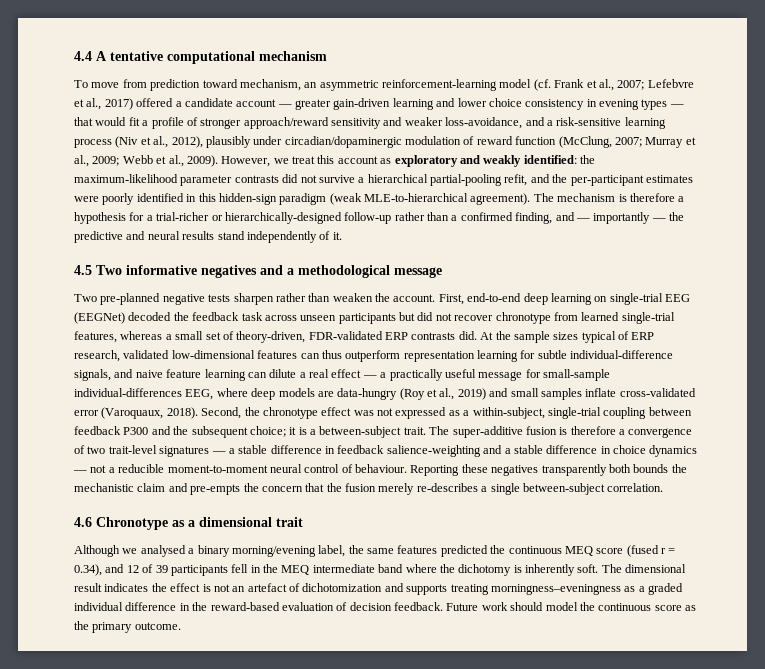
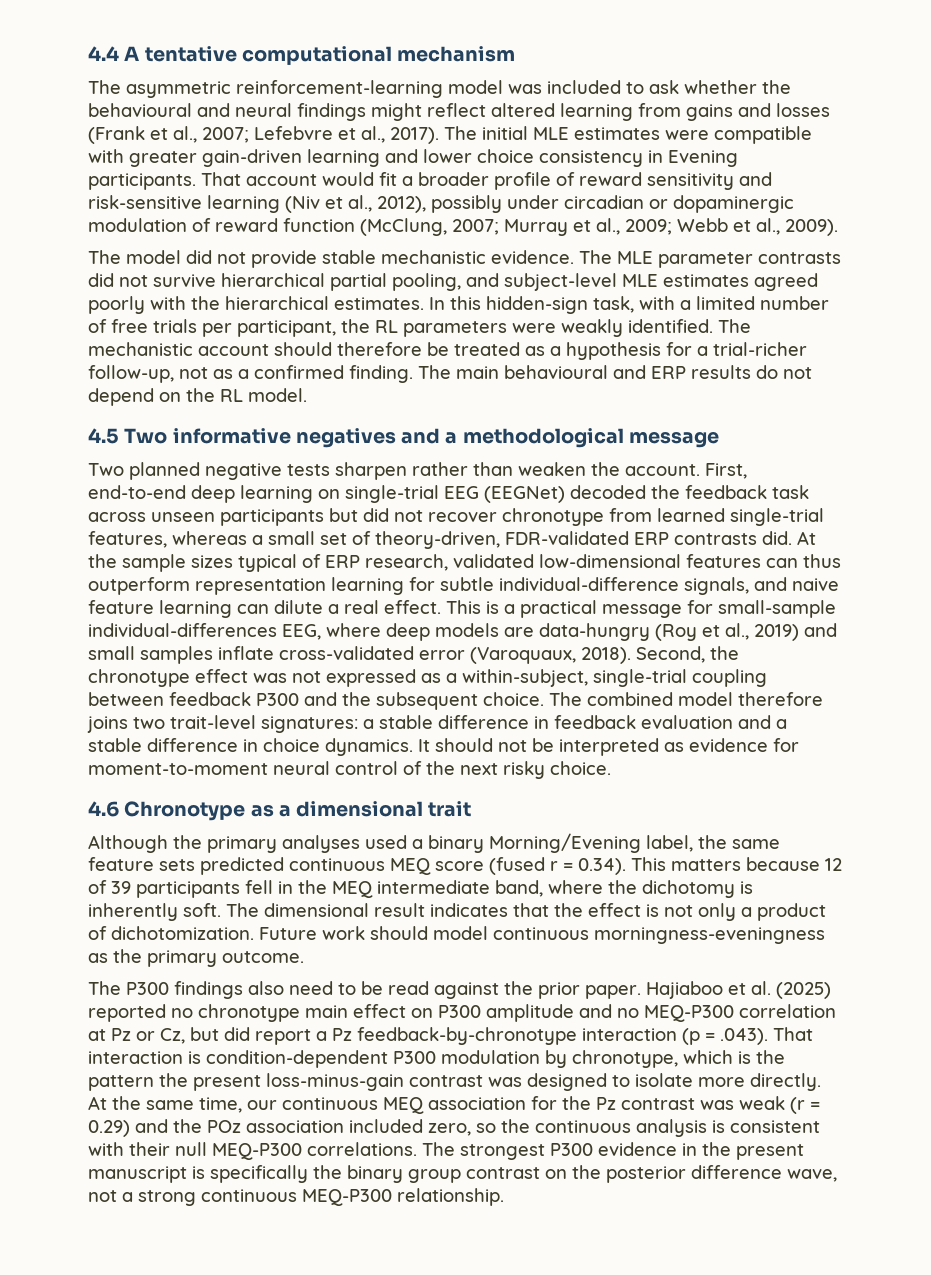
- To move from prediction toward mechanism, an asymmetric reinforcement-learning model (cf. Frank et al., 2007; Lefebvre et al., 2017) offered a candidate account — greater gain-driven learning and lower choice consistency in evening types — that would fit a profile of stronger approach/reward sensitivity and weaker loss-avoidance, and a risk-sensitive learning process (Niv et al., 2012), plausibly under circadian/dopaminergic modulation of reward function (McClung, 2007; Murray et al., 2009; Webb et al., 2009). However, we treat this account as exploratory and weakly identified: the maximum-likelihood parameter contrasts did not survive a hierarchical partial-pooling refit, and the per-participant estimates were poorly identified in this hidden-sign paradigm (weak MLE-to-hierarchical agreement). The mechanism is therefore a hypothesis for a trial-richer or hierarchically-designed follow-up rather than a confirmed finding, and — importantly — the predictive and neural results stand independently of it.
+ The asymmetric reinforcement-learning model was included to ask whether the behavioural and neural findings might reflect altered learning from gains and losses (Frank et al., 2007; Lefebvre et al., 2017). The initial MLE estimates were compatible with greater gain-driven learning and lower choice consistency in Evening participants. That account would fit a broader profile of reward sensitivity and risk-sensitive learning (Niv et al., 2012), possibly under circadian or dopaminergic modulation of reward function (McClung, 2007; Murray et al., 2009; Webb et al., 2009).
+ The model did not provide stable mechanistic evidence. The MLE parameter contrasts did not survive hierarchical partial pooling, and subject-level MLE estimates agreed poorly with the hierarchical estimates. In this hidden-sign task, with a limited number of free trials per participant, the RL parameters were weakly identified. The mechanistic account should therefore be treated as a hypothesis for a trial-richer follow-up, not as a confirmed finding. The main behavioural and ERP results do not depend on the RL model.
- Two pre-planned negative tests sharpen rather than weaken the account.
+ Two planned negative tests sharpen rather than weaken the account.
- At the sample sizes typical of ERP research, validated low-dimensional features can thus outperform representation learning for subtle individual-difference signals, and naive feature learning can dilute a real effect — a practically useful message for small-sample individual-differences EEG, where deep models are data-hungry (Roy et al., 2019) and small samples inflate cross-validated error (Varoquaux, 2018).
+ At the sample sizes typical of ERP research, validated low-dimensional features can thus outperform representation learning for subtle individual-difference signals, and naive feature learning can dilute a real effect. This is a practical message for small-sample individual-differences EEG, where deep models are data-hungry (Roy et al., 2019) and small samples inflate cross-validated error (Varoquaux, 2018).
- Second, the chronotype effect was not expressed as a within-subject, single-trial coupling between feedback P300 and the subsequent choice; it is a between-subject trait. The super-additive fusion is therefore a convergence of two trait-level signatures — a stable difference in feedback salience-weighting and a stable difference in choice dynamics — not a reducible moment-to-moment neural control of behaviour. Reporting these negatives transparently both bounds the mechanistic claim and pre-empts the concern that the fusion merely re-describes a single between-subject correlation.
+ Second, the chronotype effect was not expressed as a within-subject, single-trial coupling between feedback P300 and the subsequent choice. The combined model therefore joins two trait-level signatures: a stable difference in feedback evaluation and a stable difference in choice dynamics. It should not be interpreted as evidence for moment-to-moment neural control of the next risky choice.
- Although we analysed a binary morning/evening label, the same features predicted the continuous MEQ score (fused r = 0.34), and 12 of 39 participants fell in the MEQ intermediate band where the dichotomy is inherently soft.
+ Although the primary analyses used a binary Morning/Evening label, the same feature sets predicted continuous MEQ score (fused r = 0.34). This matters because 12 of 39 participants fell in the MEQ intermediate band, where the dichotomy is inherently soft.
- The dimensional result indicates the effect is not an artefact of dichotomization and supports treating morningness–eveningness as a graded individual difference in the reward-based evaluation of decision feedback.
+ The dimensional result indicates that the effect is not only a product of dichotomization.
- Future work should model the continuous score as the primary outcome.
+ Future work should model continuous morningness-eveningness as the primary outcome.
+ The P300 findings also need to be read against the prior paper. Hajiaboo et al. (2025) reported no chronotype main effect on P300 amplitude and no MEQ-P300 correlation at Pz or Cz, but did report a Pz feedback-by-chronotype interaction (p = .043). That interaction is condition-dependent P300 modulation by chronotype, which is the pattern the present loss-minus-gain contrast was designed to isolate more directly. At the same time, our continuous MEQ association for the Pz contrast was weak (r = 0.29) and the POz association included zero, so the continuous analysis is consistent with their null MEQ-P300 correlations. The strongest P300 evidence in the present manuscript is specifically the binary group contrast on the posterior difference wave, not a strong continuous MEQ-P300 relationship.

